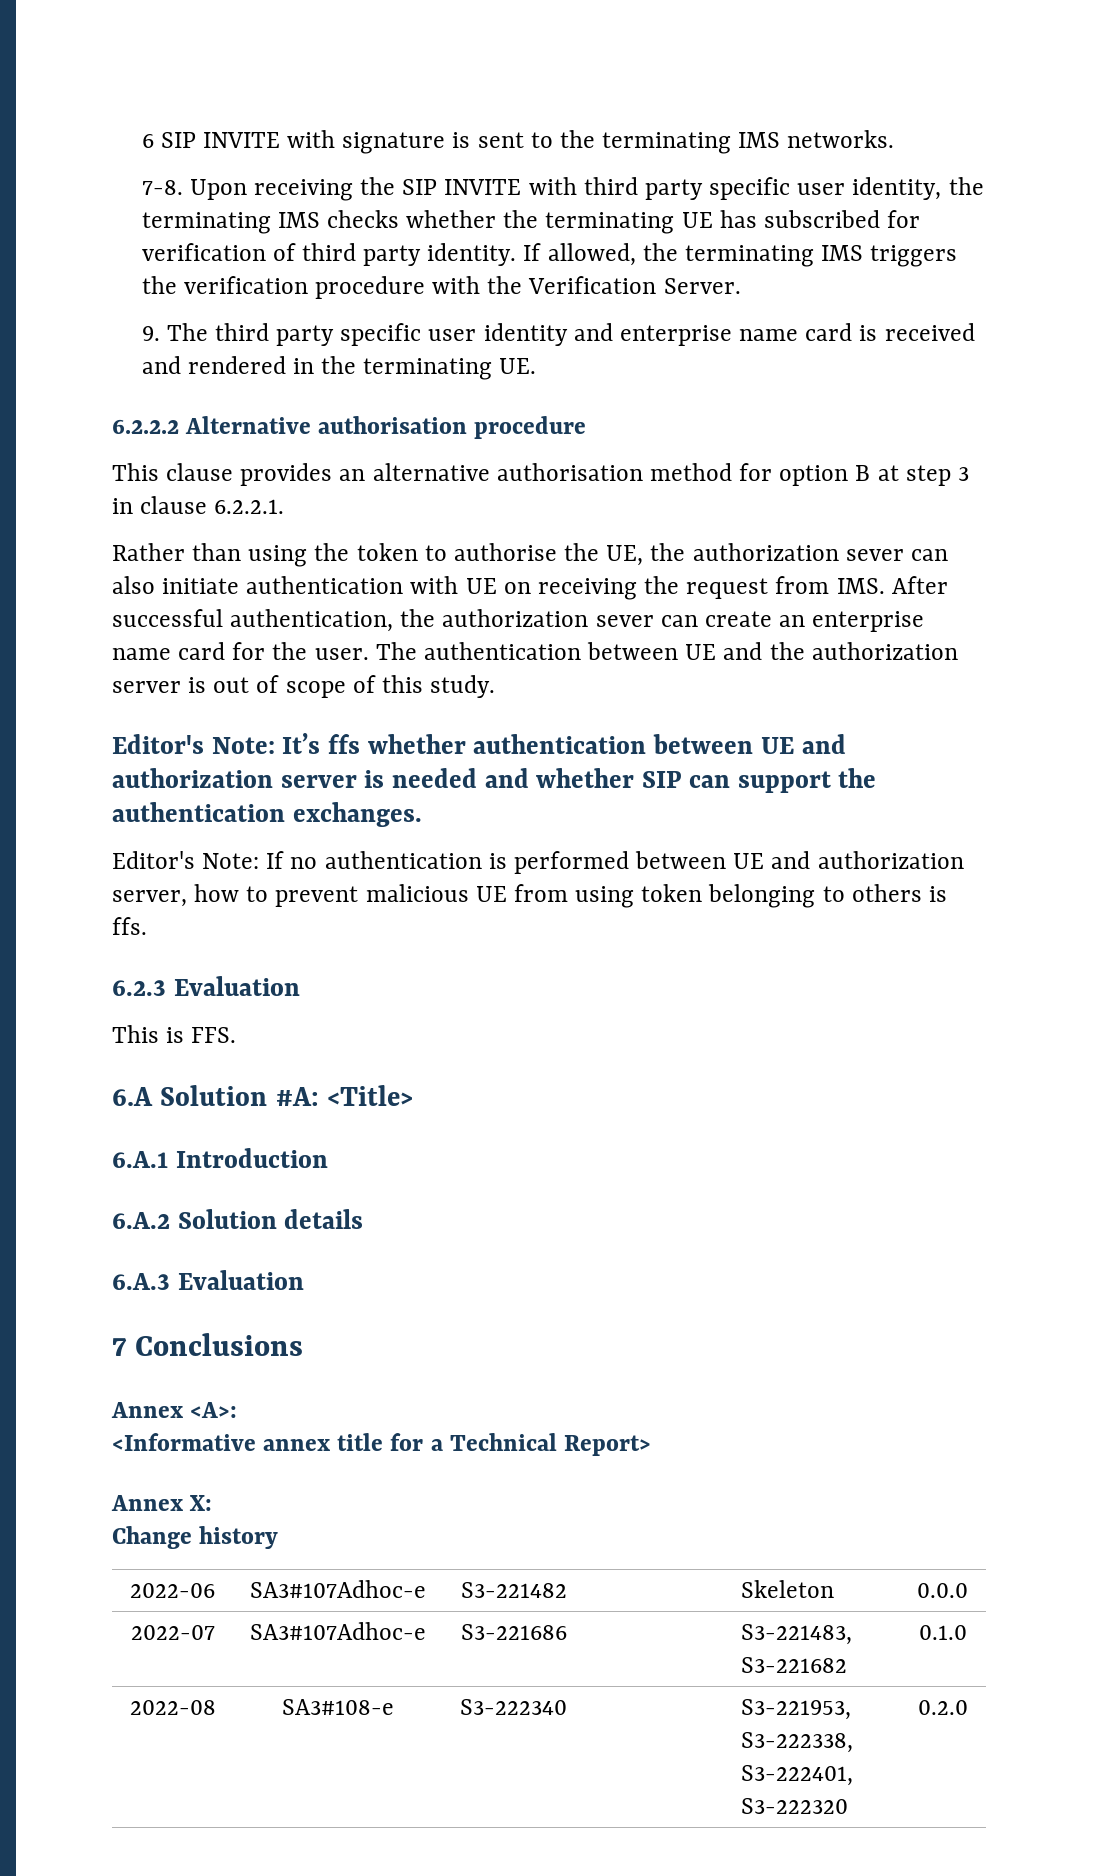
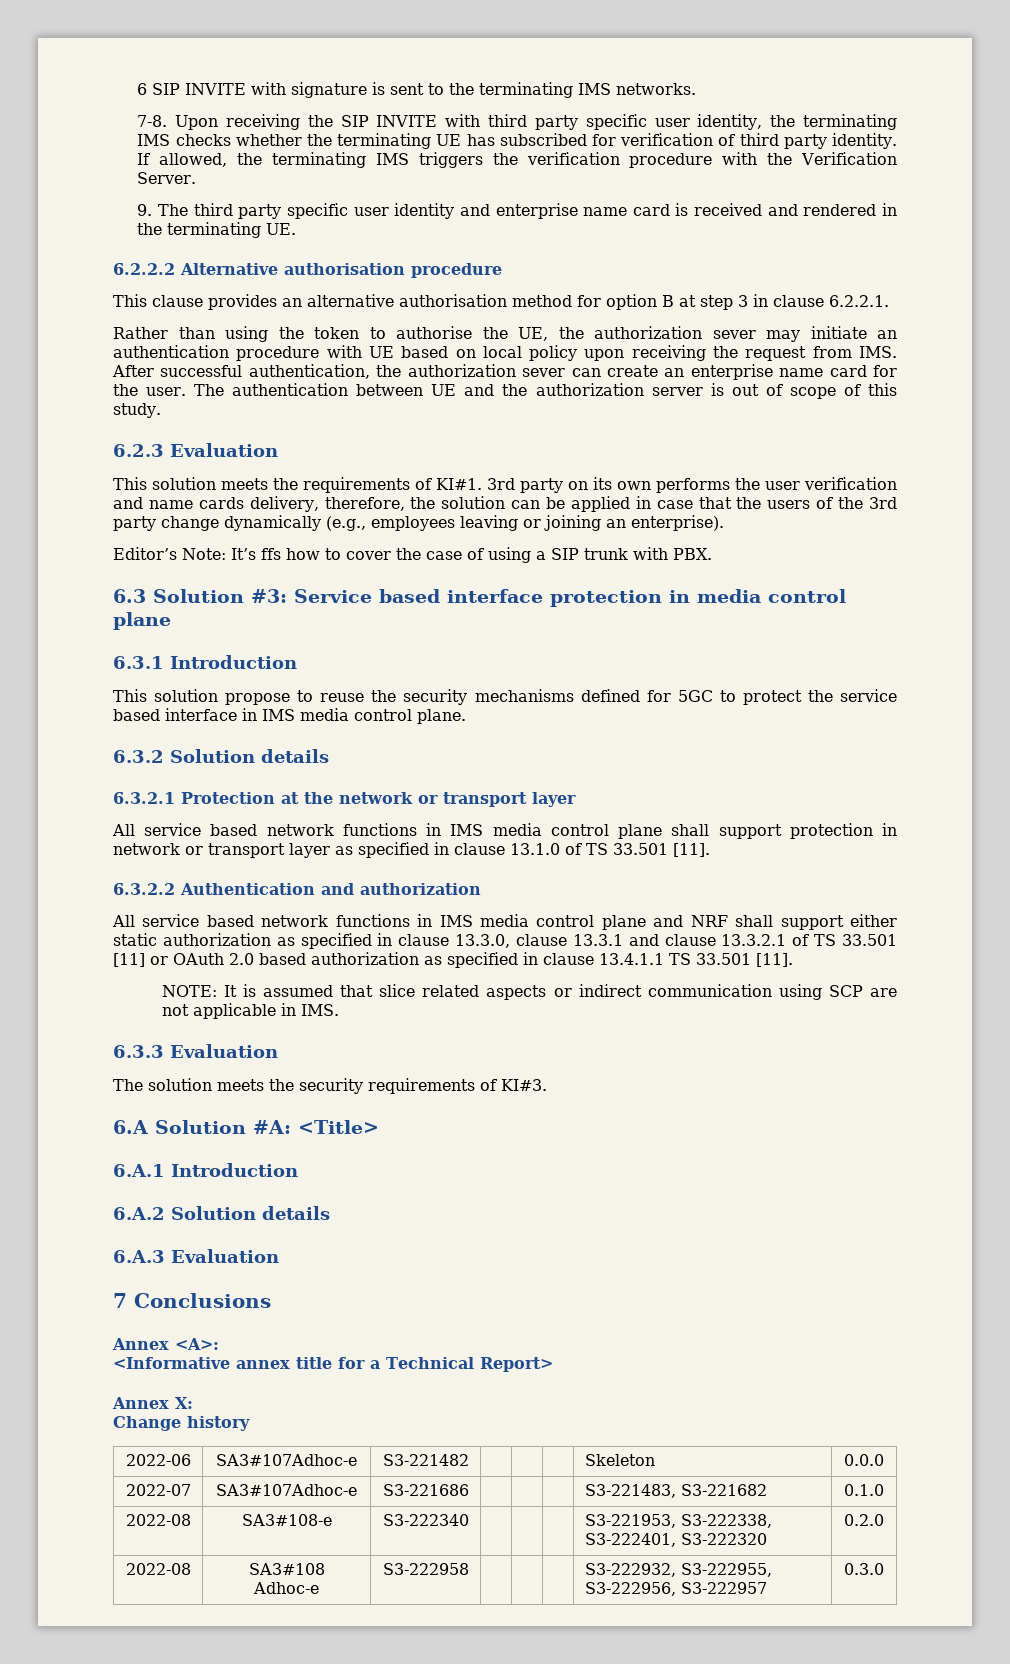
- Rather than using the token to authorise the UE, the authorization sever can also initiate authentication with UE on receiving the request from IMS. After successful authentication, the authorization sever can create an enterprise name card for the user.
+ Rather than using the token to authorise the UE, the authorization sever may initiate an authentication procedure with UE based on local policy upon receiving the request from IMS. After successful authentication, the authorization sever can create an enterprise name card for the user.
- Editor's Note: It’s ffs whether authentication between UE and authorization server is needed and whether SIP can support the authentication exchanges.
- Editor's Note: If no authentication is performed between UE and authorization server, how to prevent malicious UE from using token belonging to others is ffs.
  6.2.3 Evaluation
- This is FFS.
+ This solution meets the requirements of KI#1. 3rd party on its own performs the user verification and name cards delivery, therefore, the solution can be applied in case that the users of the 3rd party change dynamically (e.g., employees leaving or joining an enterprise).
+ Editor’s Note: It’s ffs how to cover the case of using a SIP trunk with PBX.
+ 6.3 Solution #3: Service based interface protection in media control plane
+ 6.3.1 Introduction
+ This solution propose to reuse the security mechanisms defined for 5GC to protect the service based interface in IMS media control plane.
+ 6.3.2 Solution details
+ 6.3.2.1 Protection at the network or transport layer
+ All service based network functions in IMS media control plane shall support protection in network or transport layer as specified in clause 13.1.0 of TS 33.501 [11].
+ 6.3.2.2 Authentication and authorization
+ All service based network functions in IMS media control plane and NRF shall support either static authorization as specified in clause 13.3.0, clause 13.3.1 and clause 13.3.2.1 of TS 33.501 [11] or OAuth 2.0 based authorization as specified in clause 13.4.1.1 TS 33.501 [11].
+ NOTE: It is assumed that slice related aspects or indirect communication using SCP are not applicable in IMS.
+ 6.3.3 Evaluation
+ The solution meets the security requirements of KI#3.
+ 2022-08 | SA3#108 Adhoc-e | S3-222958 | | | | S3-222932, S3-222955, S3-222956, S3-222957 | 0.3.0

